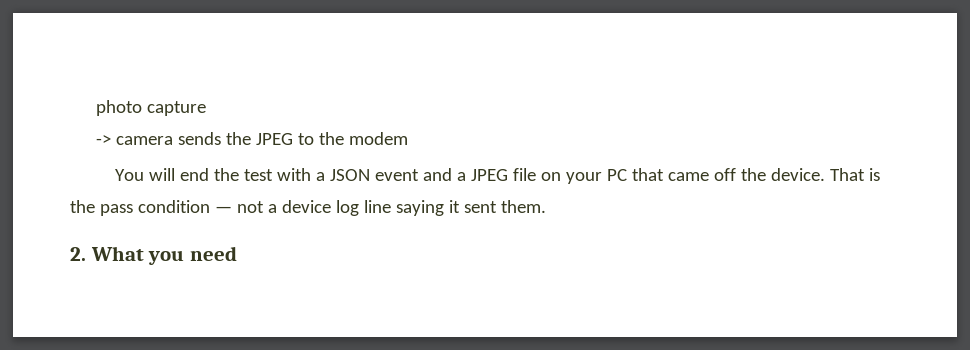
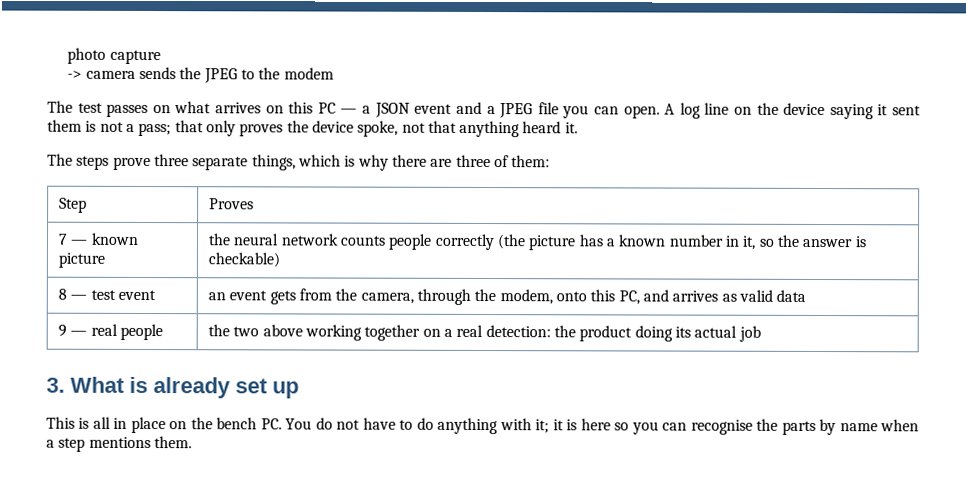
- You will end the test with a JSON event and a JPEG file on your PC that came off the device. That is the pass condition — not a device log line saying it sent them.
- 2. What you need
+ The test passes on what arrives on this PC — a JSON event and a JPEG file you can open. A log line on the device saying it sent them is not a pass; that only proves the device spoke, not that anything heard it.
+ The steps prove three separate things, which is why there are three of them:
+ Step | Proves
+ 7 — known picture | the neural network counts people correctly (the picture has a known number in it, so the answer is checkable)
+ 8 — test event | an event gets from the camera, through the modem, onto this PC, and arrives as valid data
+ 9 — real people | the two above working together on a real detection: the product doing its actual job
+ 3. What is already set up
+ This is all in place on the bench PC. You do not have to do anything with it; it is here so you can recognise the parts by name when a step mentions them.

